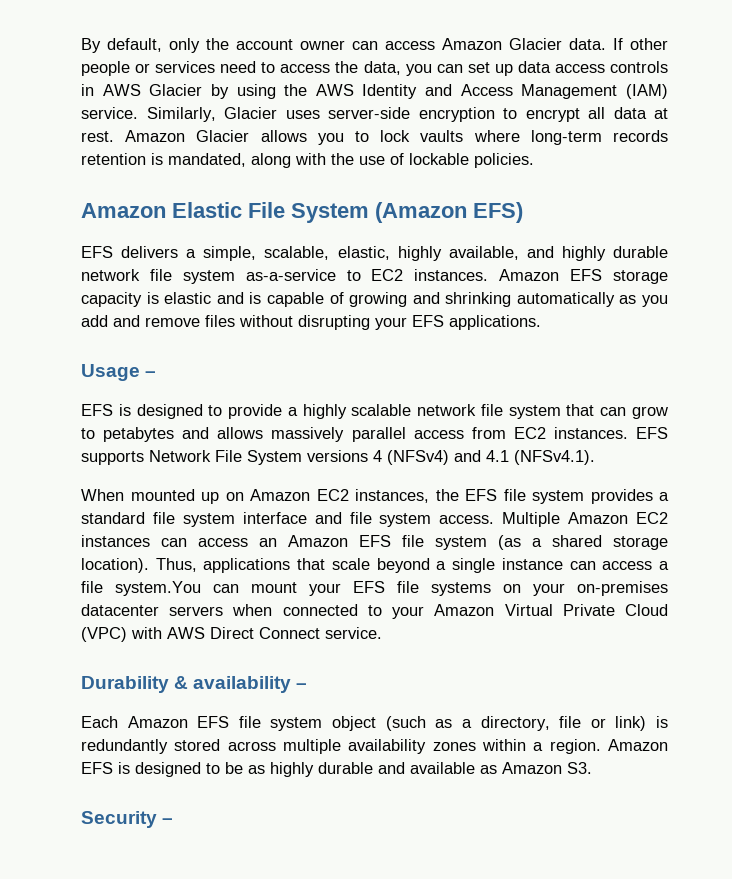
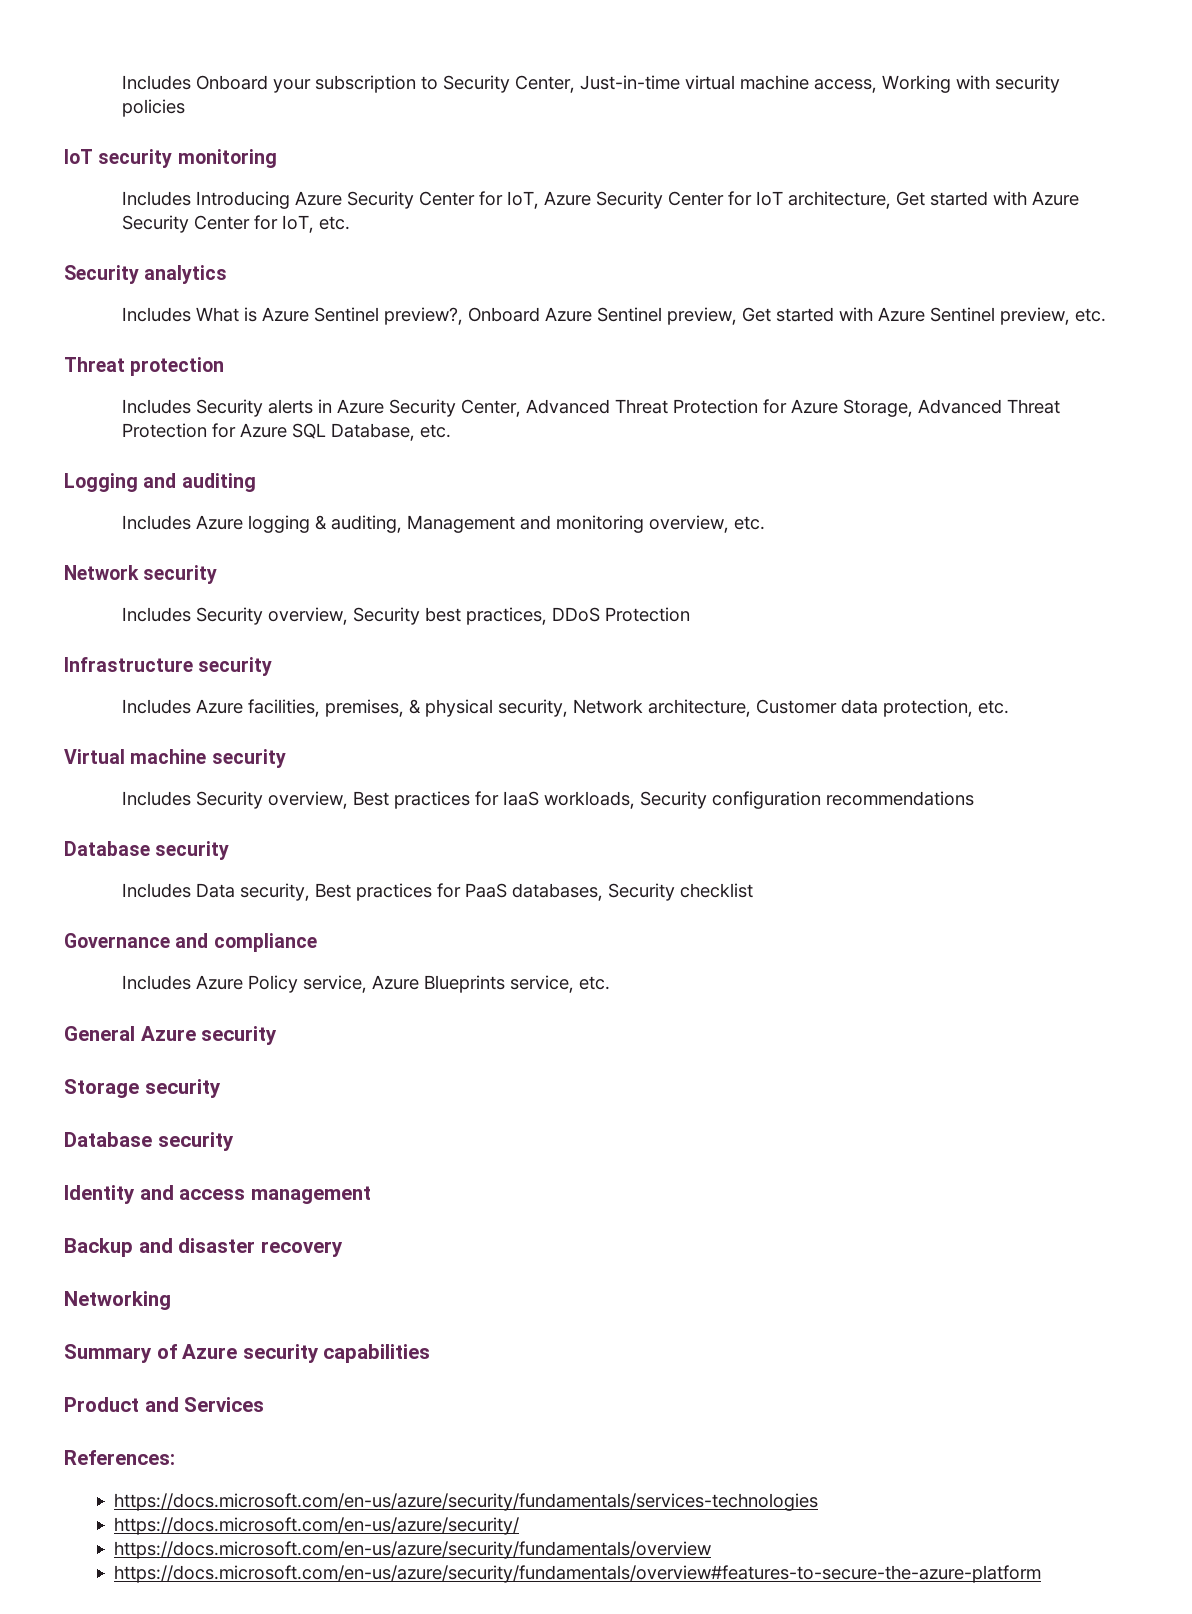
- By default, only the account owner can access Amazon Glacier data. If other people or services need to access the data, you can set up data access controls in AWS Glacier by using the AWS Identity and Access Management (IAM) service. Similarly, Glacier uses server-side encryption to encrypt all data at rest. Amazon Glacier allows you to lock vaults where long-term records retention is mandated, along with the use of lockable policies.
- Amazon Elastic File System (Amazon EFS)
- EFS delivers a simple, scalable, elastic, highly available, and highly durable network file system as-a-service to EC2 instances. Amazon EFS storage capacity is elastic and is capable of growing and shrinking automatically as you add and remove files without disrupting your EFS applications.
- Usage –
- EFS is designed to provide a highly scalable network file system that can grow to petabytes and allows massively parallel access from EC2 instances. EFS supports Network File System versions 4 (NFSv4) and 4.1 (NFSv4.1).
- When mounted up on Amazon EC2 instances, the EFS file system provides a standard file system interface and file system access. Multiple Amazon EC2 instances can access an Amazon EFS file system (as a shared storage location). Thus, applications that scale beyond a single instance can access a file system.You can mount your EFS file systems on your on-premises datacenter servers when connected to your Amazon Virtual Private Cloud (VPC) with AWS Direct Connect service.
- Durability & availability –
- Each Amazon EFS file system object (such as a directory, file or link) is redundantly stored across multiple availability zones within a region. Amazon EFS is designed to be as highly durable and available as Amazon S3.
- Security –
+ Includes Onboard your subscription to Security Center, Just-in-time virtual machine access, Working with security policies
+ IoT security monitoring
+ Includes Introducing Azure Security Center for IoT, Azure Security Center for IoT architecture, Get started with Azure Security Center for IoT, etc.
+ Security analytics
+ Includes What is Azure Sentinel preview?, Onboard Azure Sentinel preview, Get started with Azure Sentinel preview, etc.
+ Threat protection
+ Includes Security alerts in Azure Security Center, Advanced Threat Protection for Azure Storage, Advanced Threat Protection for Azure SQL Database, etc.
+ Logging and auditing
+ Includes Azure logging & auditing, Management and monitoring overview, etc.
+ Network security
+ Includes Security overview, Security best practices, DDoS Protection
+ Infrastructure security
+ Includes Azure facilities, premises, & physical security, Network architecture, Customer data protection, etc.
+ Virtual machine security
+ Includes Security overview, Best practices for IaaS workloads, Security configuration recommendations
+ Database security
+ Includes Data security, Best practices for PaaS databases, Security checklist
+ Governance and compliance
+ Includes Azure Policy service, Azure Blueprints service, etc.
+ General Azure security
+ Storage security
+ Database security
+ Identity and access management
+ Backup and disaster recovery
+ Networking
+ Summary of Azure security capabilities
+ Product and Services
+ References:
+ https://docs.microsoft.com/en-us/azure/security/fundamentals/services-technologies
+ https://docs.microsoft.com/en-us/azure/security/
+ https://docs.microsoft.com/en-us/azure/security/fundamentals/overview
+ https://docs.microsoft.com/en-us/azure/security/fundamentals/overview#features-to-secure-the-azure-platform

